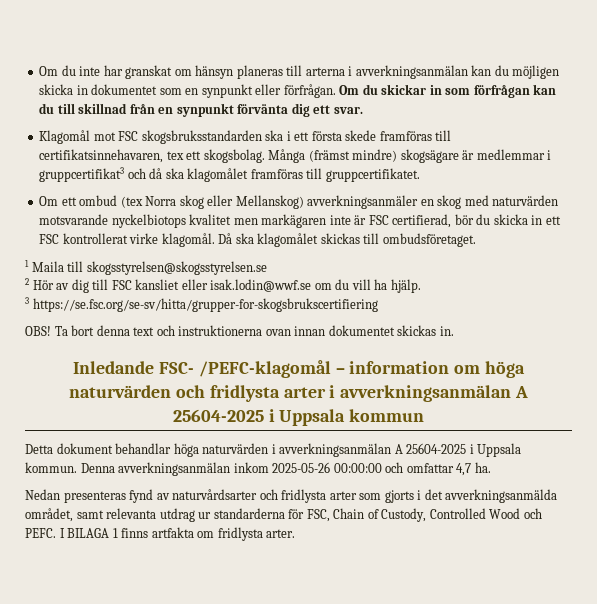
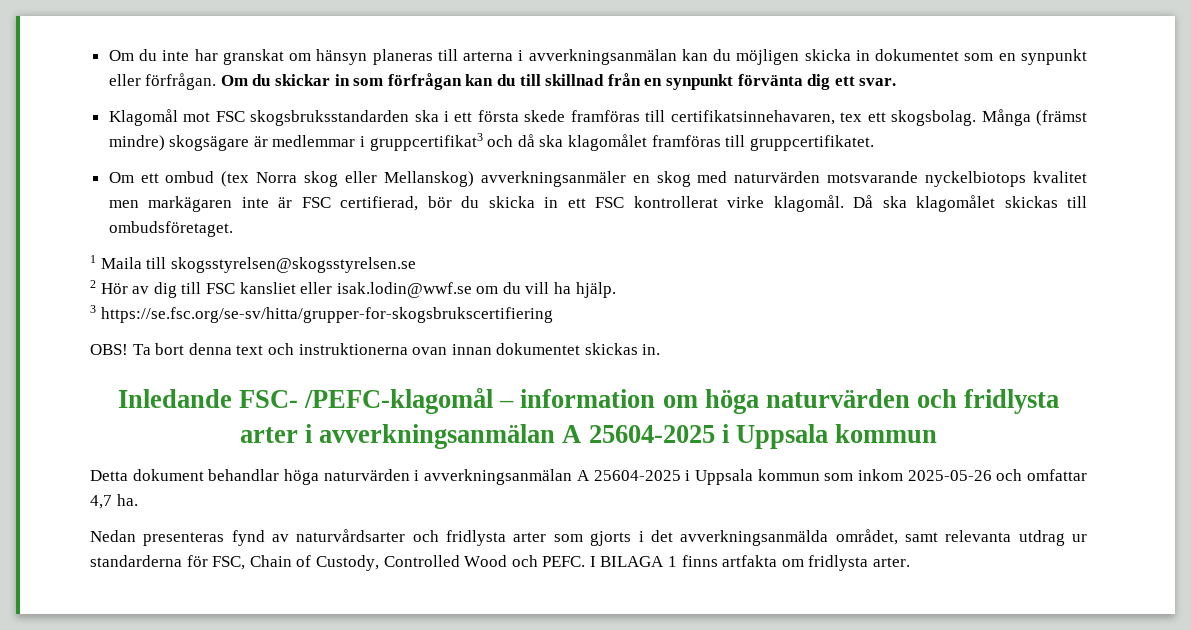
- Detta dokument behandlar höga naturvärden i avverkningsanmälan A 25604-2025 i Uppsala kommun. Denna avverkningsanmälan inkom 2025-05-26 00:00:00 och omfattar 4,7 ha.
+ Detta dokument behandlar höga naturvärden i avverkningsanmälan A 25604-2025 i Uppsala kommun som inkom 2025-05-26 och omfattar 4,7 ha.

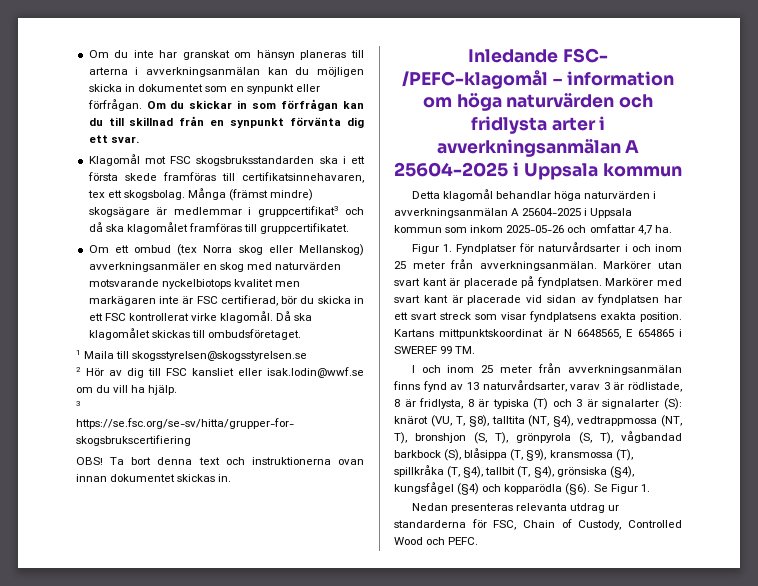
- Detta dokument behandlar höga naturvärden i avverkningsanmälan A 25604-2025 i Uppsala kommun som inkom 2025-05-26 och omfattar 4,7 ha.
+ Detta klagomål behandlar höga naturvärden i avverkningsanmälan A 25604-2025 i Uppsala kommun som inkom 2025-05-26 och omfattar 4,7 ha.
- Nedan presenteras fynd av naturvårdsarter och fridlysta arter som gjorts i det avverkningsanmälda området, samt relevanta utdrag ur standarderna för FSC, Chain of Custody, Controlled Wood och PEFC. I BILAGA 1 finns artfakta om fridlysta arter.
+ Figur 1. Fyndplatser för naturvårdsarter i och inom 25 meter från avverkningsanmälan. Markörer utan svart kant är placerade på fyndplatsen. Markörer med svart kant är placerade vid sidan av fyndplatsen har ett svart streck som visar fyndplatsens exakta position. Kartans mittpunktskoordinat är N 6648565, E 654865 i SWEREF 99 TM.
+ I och inom 25 meter från avverkningsanmälan finns fynd av 13 naturvårdsarter, varav 3 är rödlistade, 8 är fridlysta, 8 är typiska (T) och 3 är signalarter (S): knärot (VU, T, §8), talltita (NT, §4), vedtrappmossa (NT, T), bronshjon (S, T), grönpyrola (S, T), vågbandad barkbock (S), blåsippa (T, §9), kransmossa (T), spillkråka (T, §4), tallbit (T, §4), grönsiska (§4), kungsfågel (§4) och kopparödla (§6). Se Figur 1.
+ Nedan presenteras relevanta utdrag ur standarderna för FSC, Chain of Custody, Controlled Wood och PEFC.

